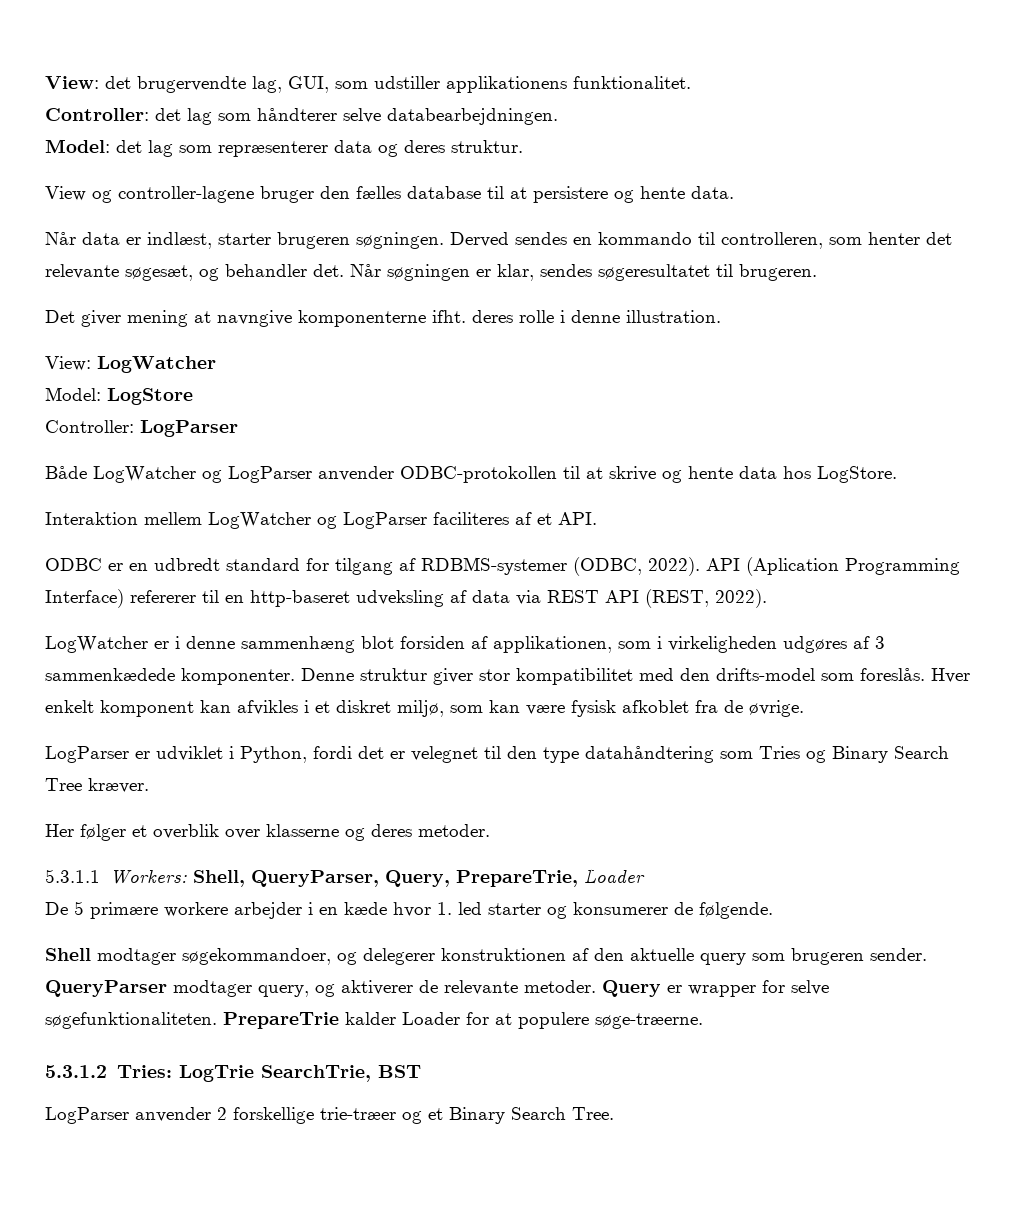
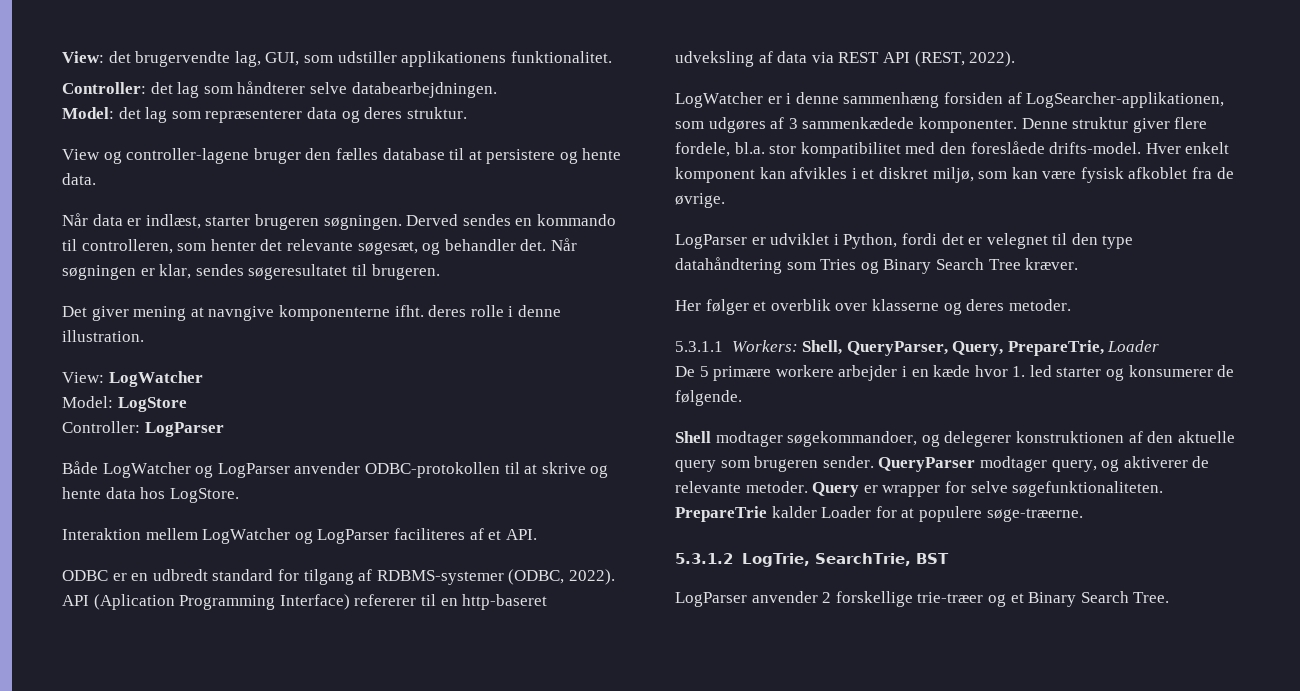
- LogWatcher er i denne sammenhæng blot forsiden af applikationen, som i virkeligheden udgøres af 3 sammenkædede komponenter.
+ LogWatcher er i denne sammenhæng forsiden af LogSearcher-applikationen, som udgøres af 3 sammenkædede komponenter.
- Denne struktur giver stor kompatibilitet med den drifts-model som foreslås.
+ Denne struktur giver flere fordele, bl.a. stor kompatibilitet med den foreslåede drifts-model.
- 5.3.1.2 Tries: LogTrie SearchTrie, BST
+ 5.3.1.2 LogTrie, SearchTrie, BST

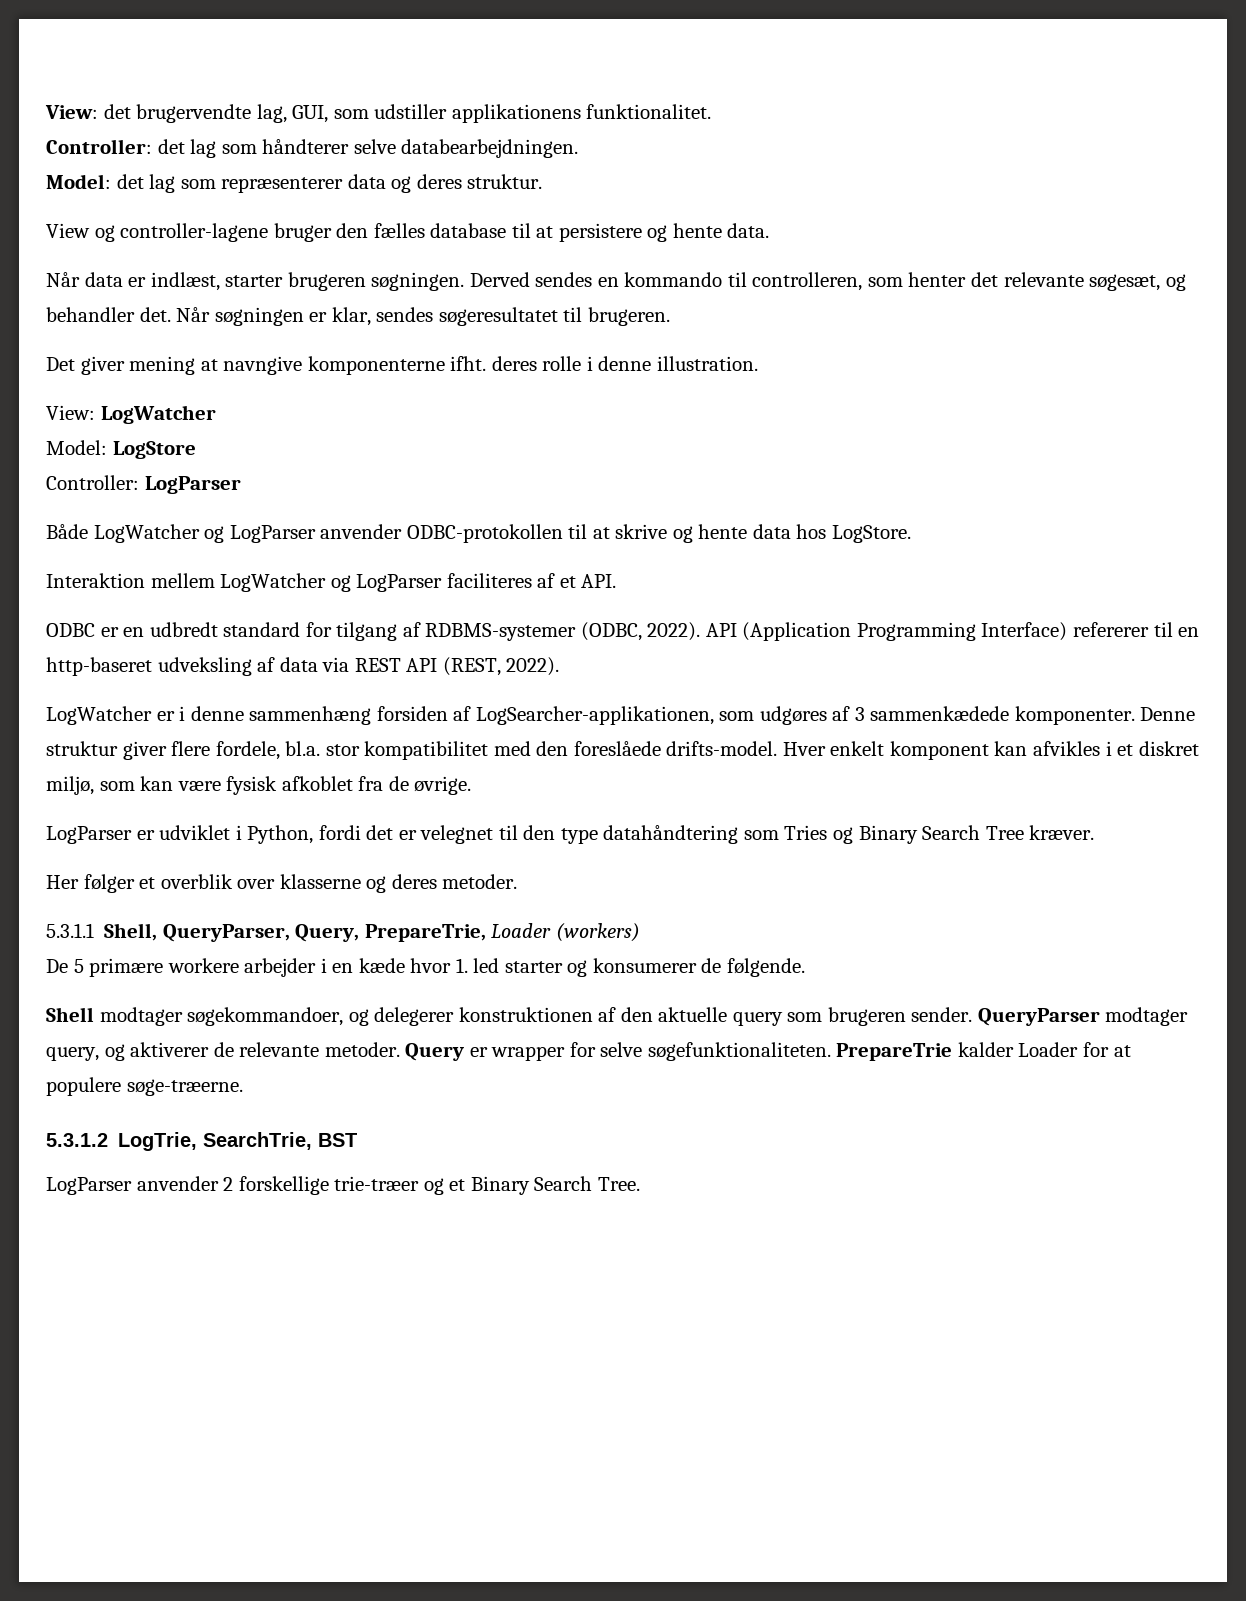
- API (Aplication Programming Interface) refererer til en http-baseret udveksling af data via REST API (REST, 2022).
+ API (Application Programming Interface) refererer til en http-baseret udveksling af data via REST API (REST, 2022).
- 5.3.1.1 Workers: Shell, QueryParser, Query, PrepareTrie, Loader
+ 5.3.1.1 Shell, QueryParser, Query, PrepareTrie, Loader (workers)

